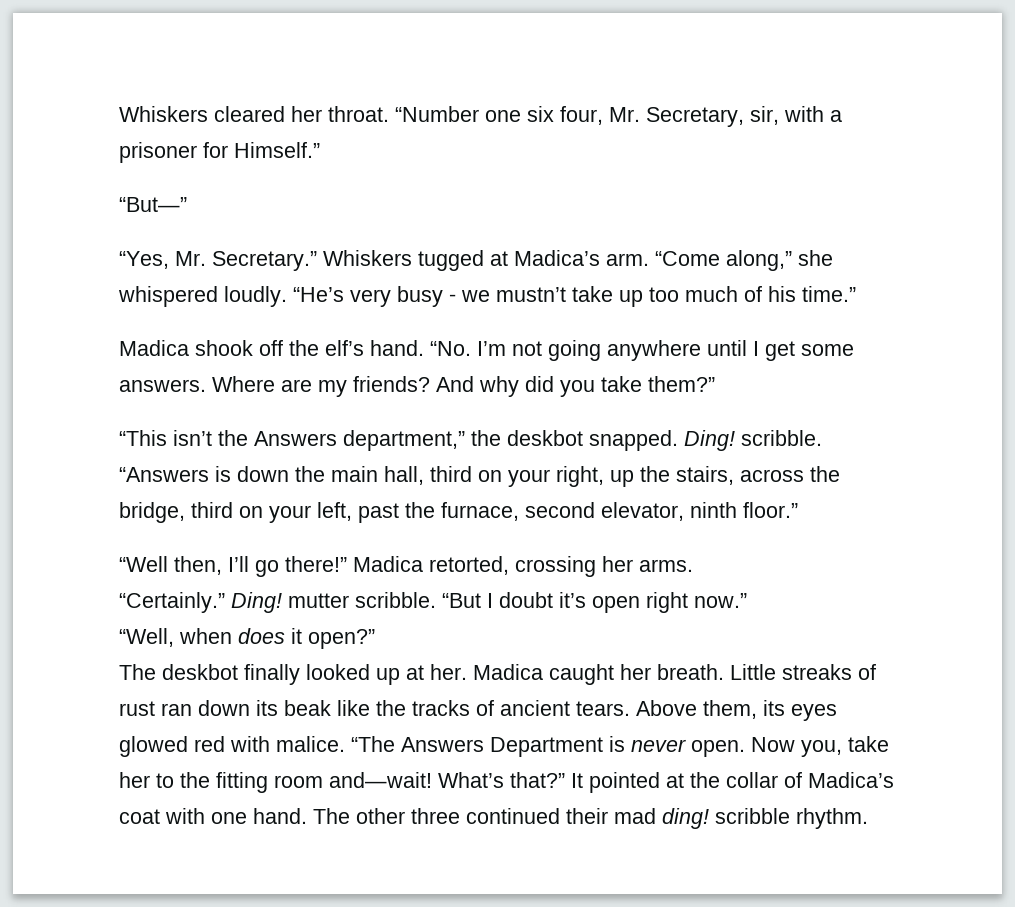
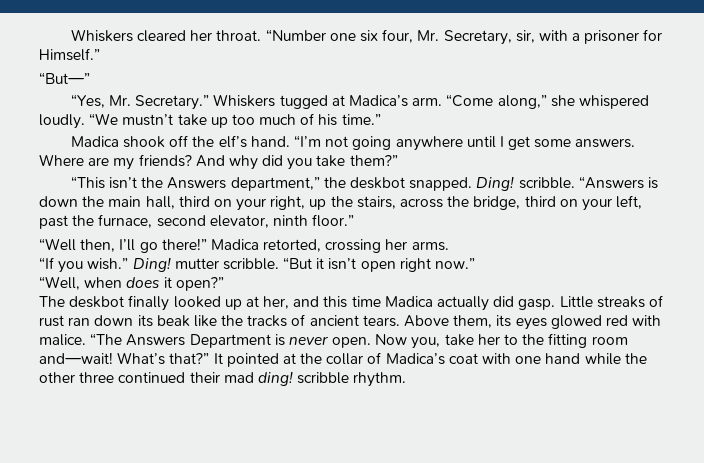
- “He’s very busy - we mustn’t take up too much of his time.”
+ “We mustn’t take up too much of his time.”
- “No. I’m not going anywhere until I get some answers.
+ “I’m not going anywhere until I get some answers.
- “Certainly.”
+ “If you wish.”
- “But I doubt it’s open right now.”
+ “But it isn’t open right now.”
- The deskbot finally looked up at her. Madica caught her breath.
+ The deskbot finally looked up at her, and this time Madica actually did gasp.
- It pointed at the collar of Madica’s coat with one hand. The other three continued their mad ding! scribble rhythm.
+ It pointed at the collar of Madica’s coat with one hand while the other three continued their mad ding! scribble rhythm.

